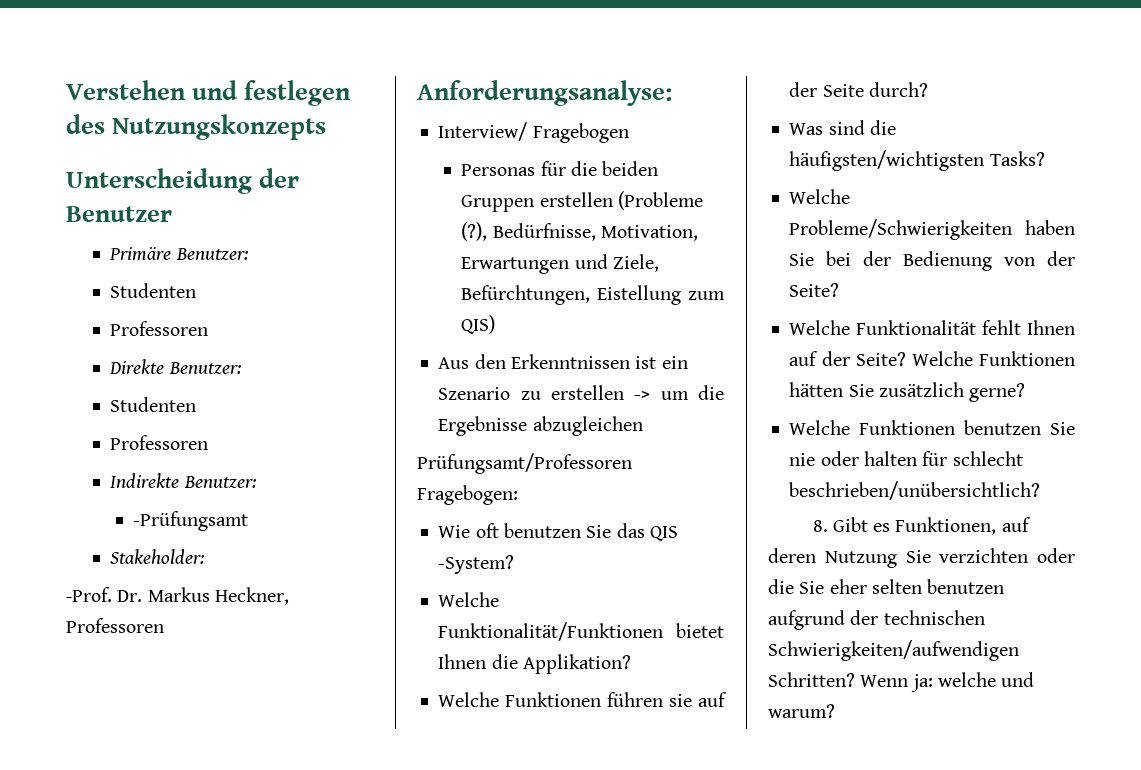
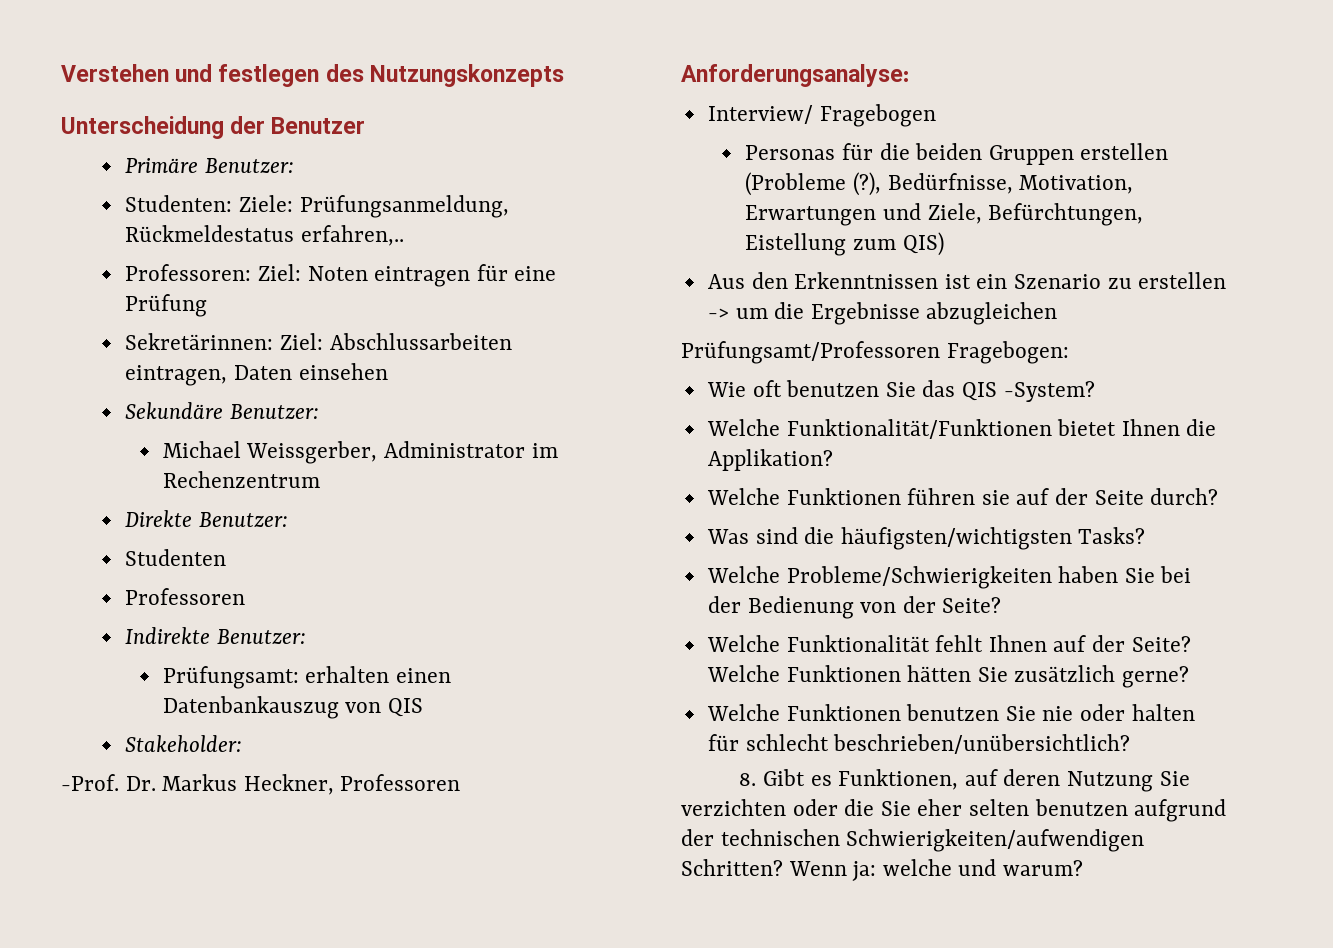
  Primäre Benutzer:
- Studenten
- Professoren
+ Studenten: Ziele: Prüfungsanmeldung, Rückmeldestatus erfahren,..
+ Professoren: Ziel: Noten eintragen für eine Prüfung
+ Sekretärinnen: Ziel: Abschlussarbeiten eintragen, Daten einsehen
+ Sekundäre Benutzer:
+ Michael Weissgerber, Administrator im Rechenzentrum
- -Prüfungsamt
+ Prüfungsamt: erhalten einen Datenbankauszug von QIS

